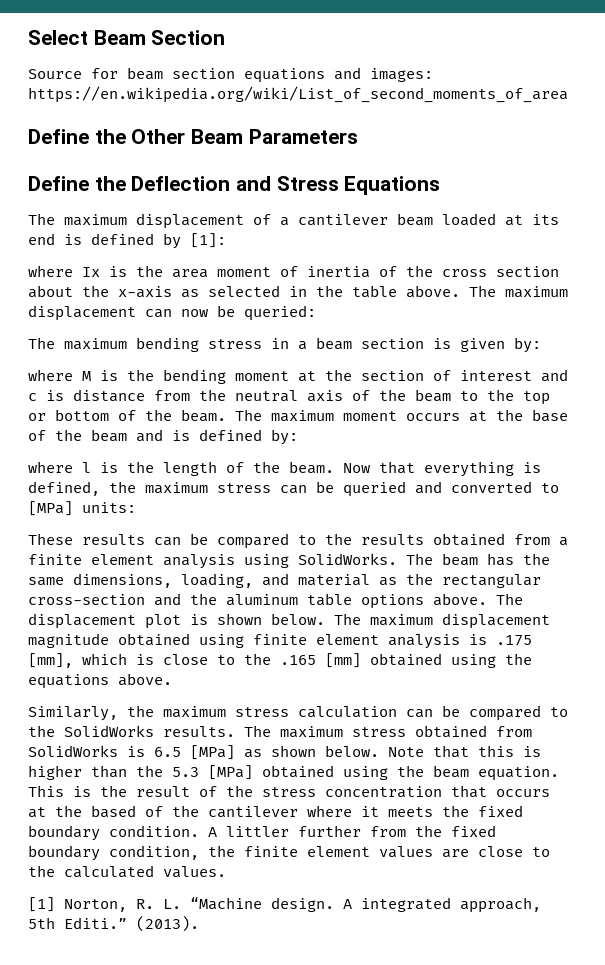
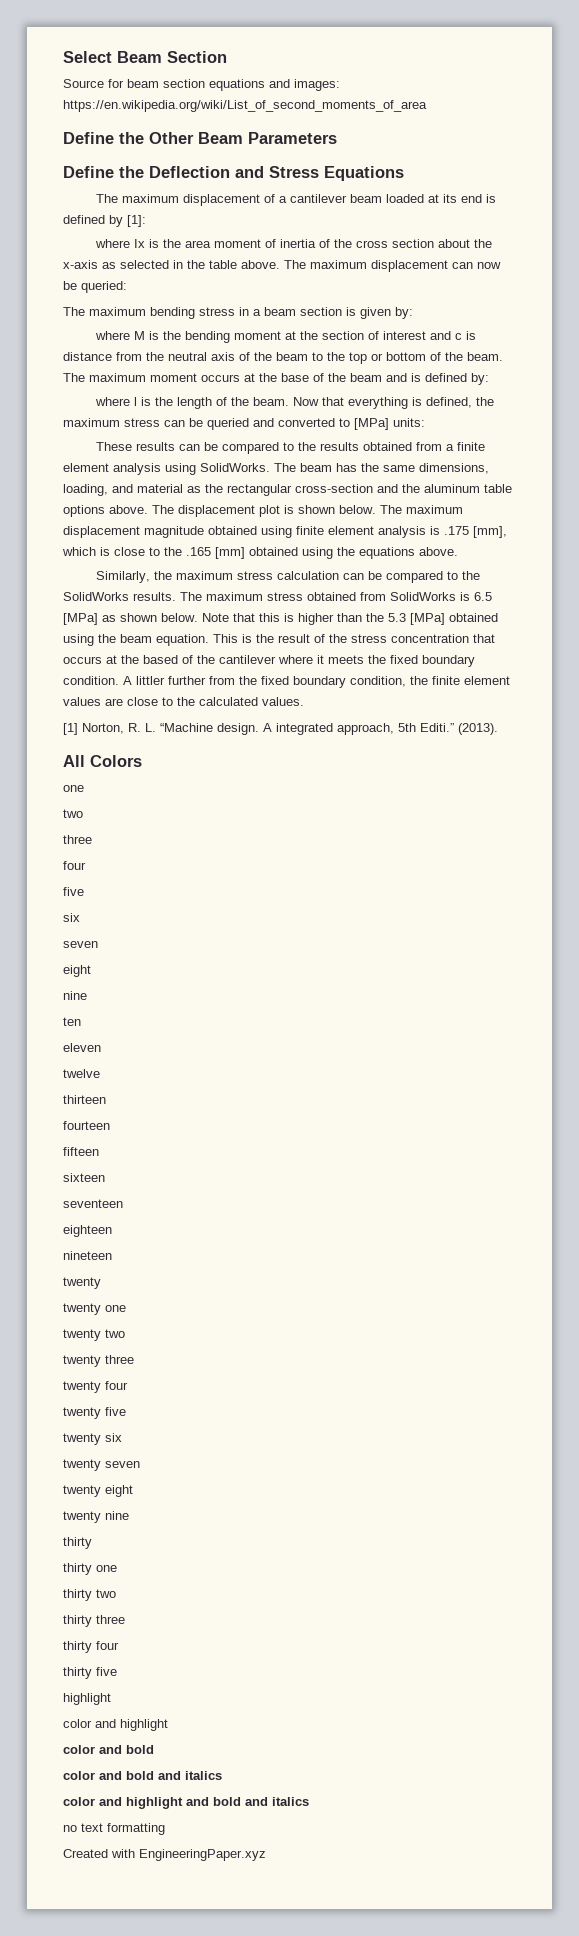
+ All Colors
+ one
+ two
+ three
+ four
+ five
+ six
+ seven
+ eight
+ nine
+ ten
+ eleven
+ twelve
+ thirteen
+ fourteen
+ fifteen
+ sixteen
+ seventeen
+ eighteen
+ nineteen
+ twenty
+ twenty one
+ twenty two
+ twenty three
+ twenty four
+ twenty five
+ twenty six
+ twenty seven
+ twenty eight
+ twenty nine
+ thirty
+ thirty one
+ thirty two
+ thirty three
+ thirty four
+ thirty five
+ highlight
+ color and highlight
+ color and bold
+ color and bold and italics
+ color and highlight and bold and italics
+ no text formatting
+ Created with EngineeringPaper.xyz

